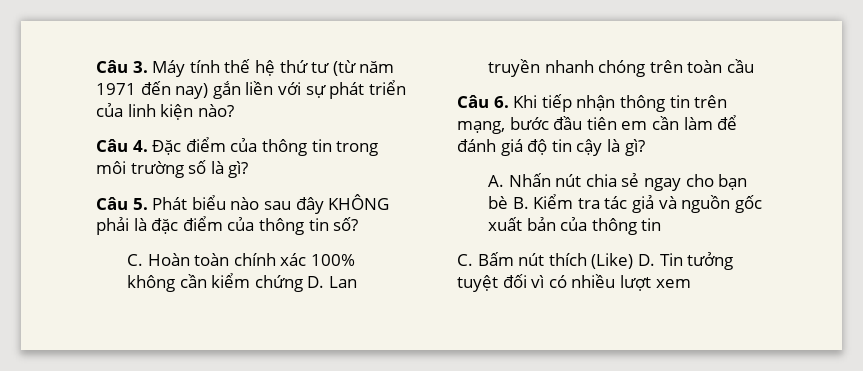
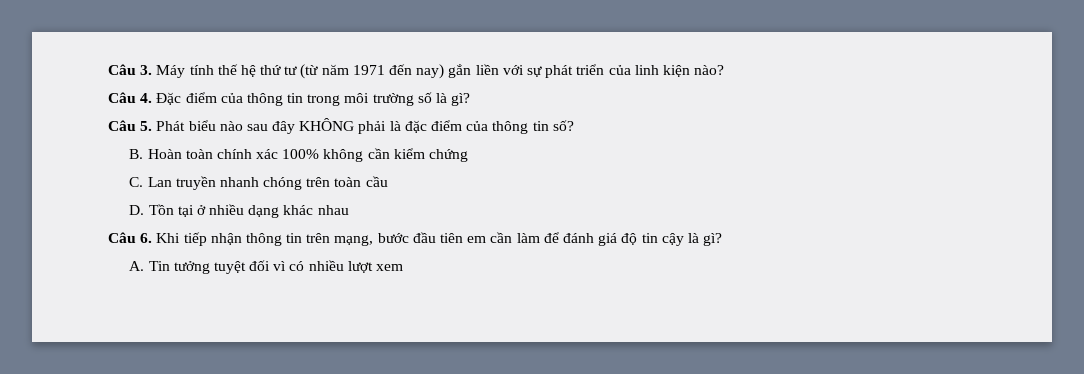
- C. Hoàn toàn chính xác 100% không cần kiểm chứng D. Lan truyền nhanh chóng trên toàn cầu
+ B. Hoàn toàn chính xác 100% không cần kiểm chứng
+ C. Lan truyền nhanh chóng trên toàn cầu
+ D. Tồn tại ở nhiều dạng khác nhau
- A. Nhấn nút chia sẻ ngay cho bạn bè B. Kiểm tra tác giả và nguồn gốc xuất bản của thông tin
- C. Bấm nút thích (Like) D. Tin tưởng tuyệt đối vì có nhiều lượt xem
+ A. Tin tưởng tuyệt đối vì có nhiều lượt xem

